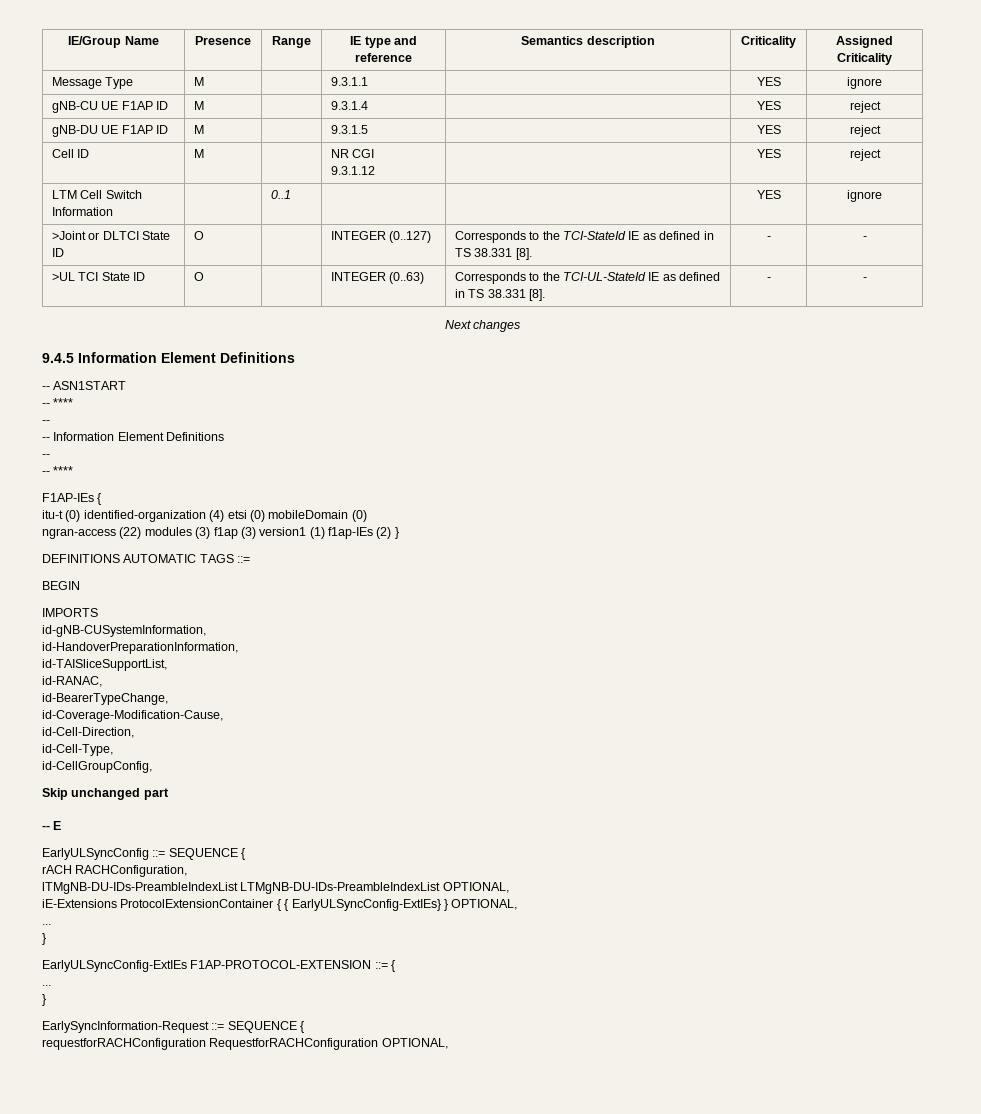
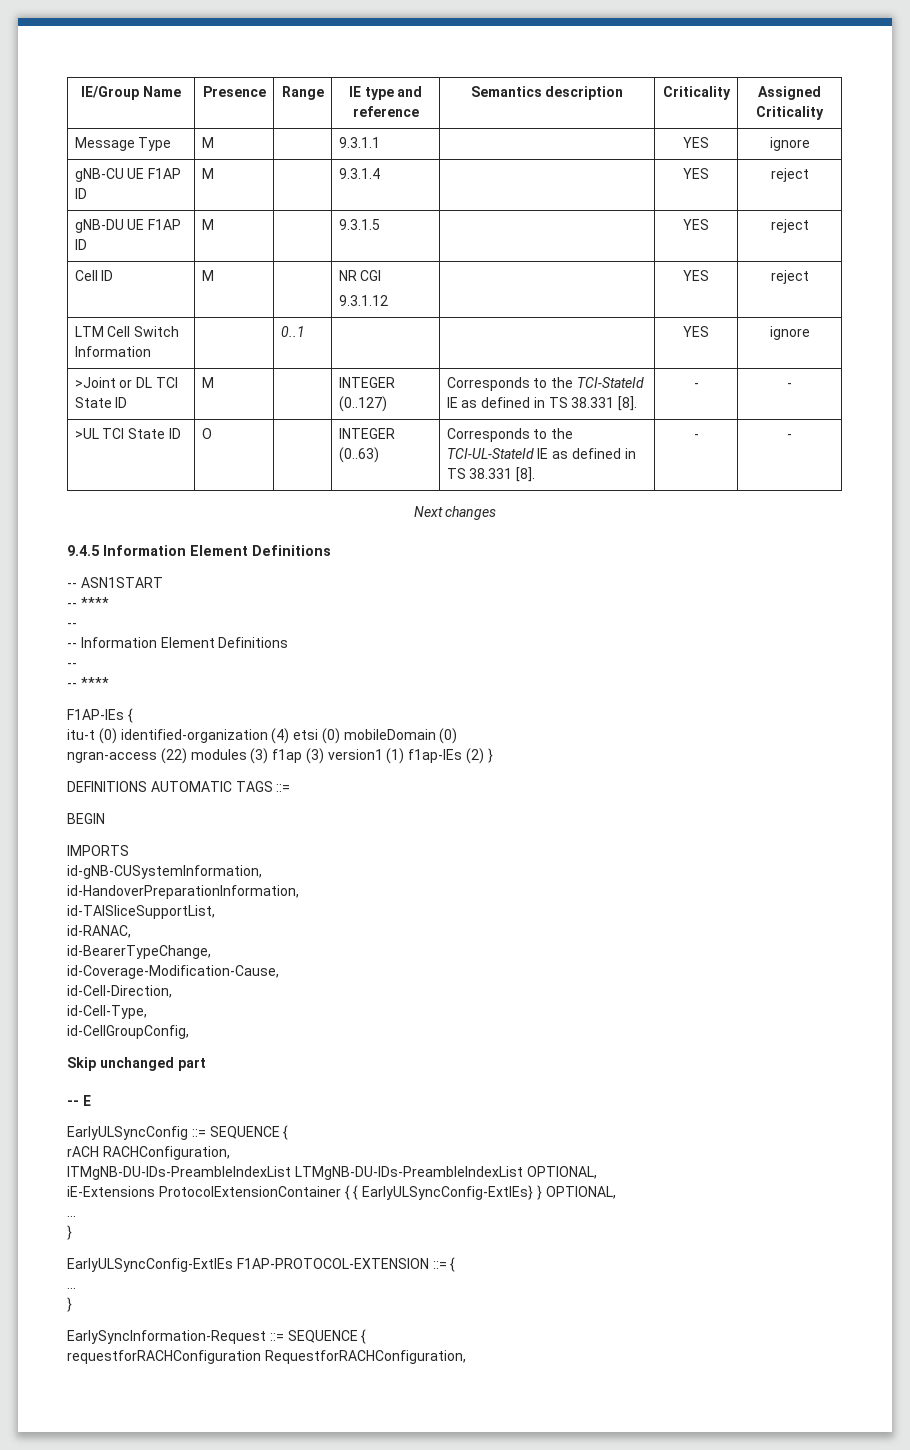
- >Joint or DLTCI State ID | O | | INTEGER (0..127) | Corresponds to the TCI-StateId IE as defined in TS 38.331 [8]. | - | -
+ >Joint or DL TCI State ID | M | | INTEGER (0..127) | Corresponds to the TCI-StateId IE as defined in TS 38.331 [8]. | - | -
- requestforRACHConfiguration RequestforRACHConfiguration OPTIONAL,
+ requestforRACHConfiguration RequestforRACHConfiguration,

